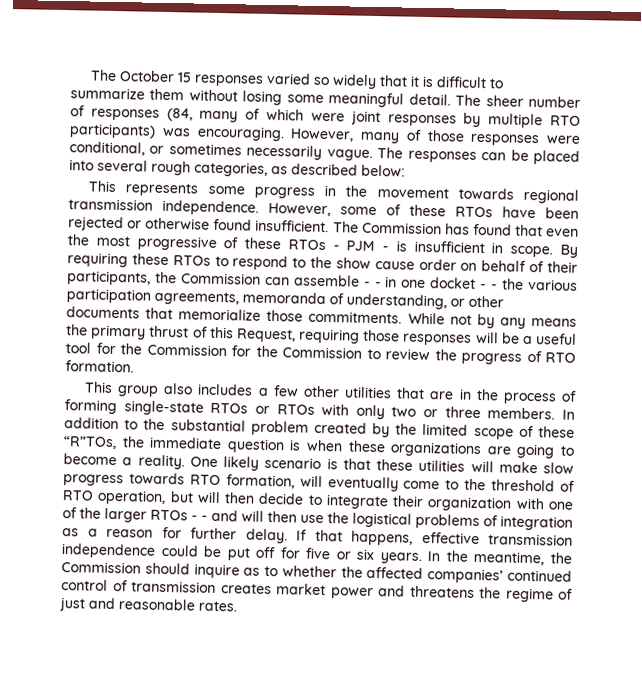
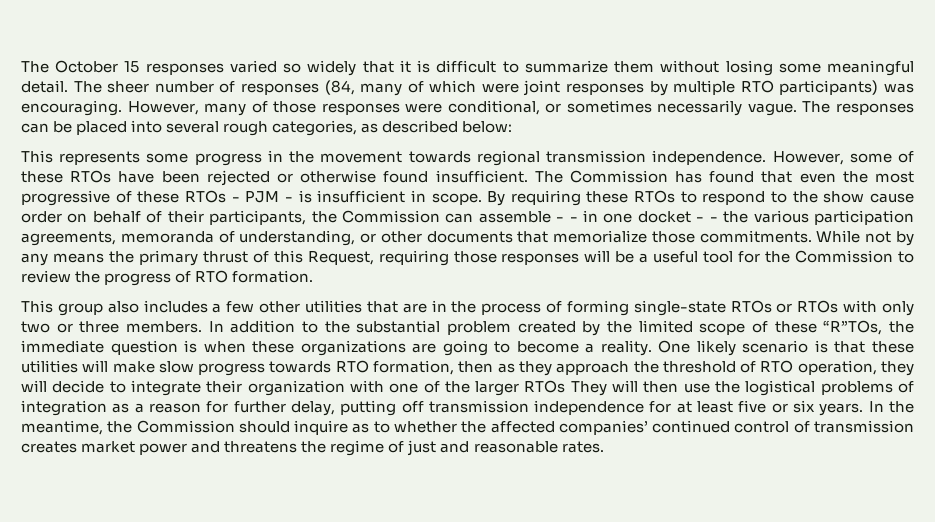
- While not by any means the primary thrust of this Request, requiring those responses will be a useful tool for the Commission for the Commission to review the progress of RTO formation.
+ While not by any means the primary thrust of this Request, requiring those responses will be a useful tool for the Commission to review the progress of RTO formation.
- One likely scenario is that these utilities will make slow progress towards RTO formation, will eventually come to the threshold of RTO operation, but will then decide to integrate their organization with one of the larger RTOs - - and will then use the logistical problems of integration as a reason for further delay. If that happens, effective transmission independence could be put off for five or six years.
+ One likely scenario is that these utilities will make slow progress towards RTO formation, then as they approach the threshold of RTO operation, they will decide to integrate their organization with one of the larger RTOs They will then use the logistical problems of integration as a reason for further delay, putting off transmission independence for at least five or six years.

